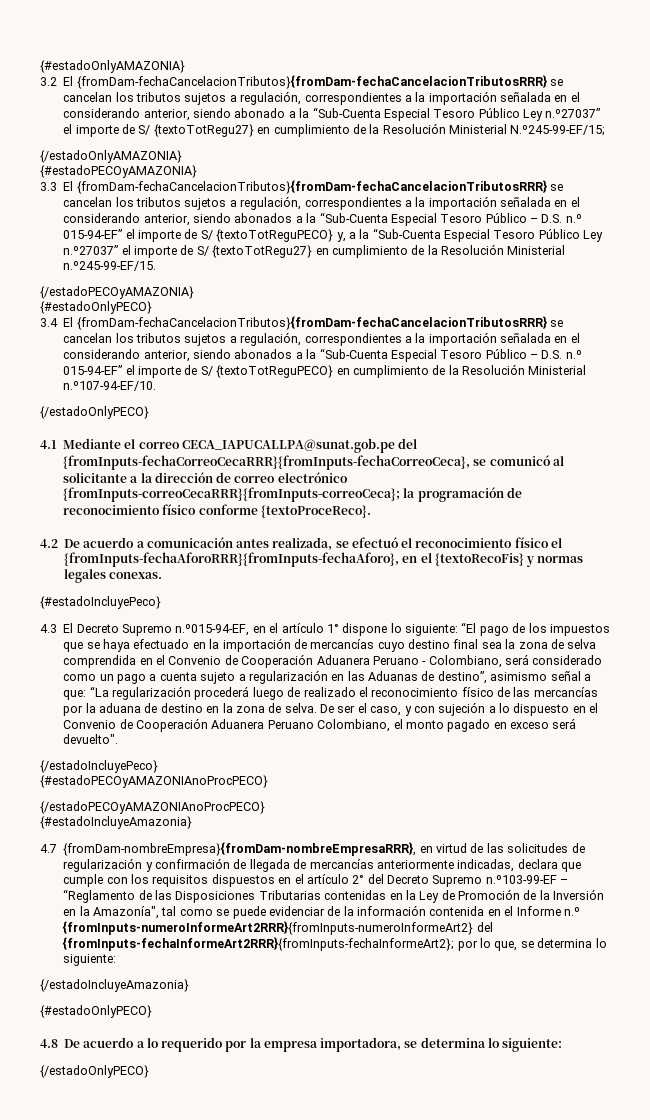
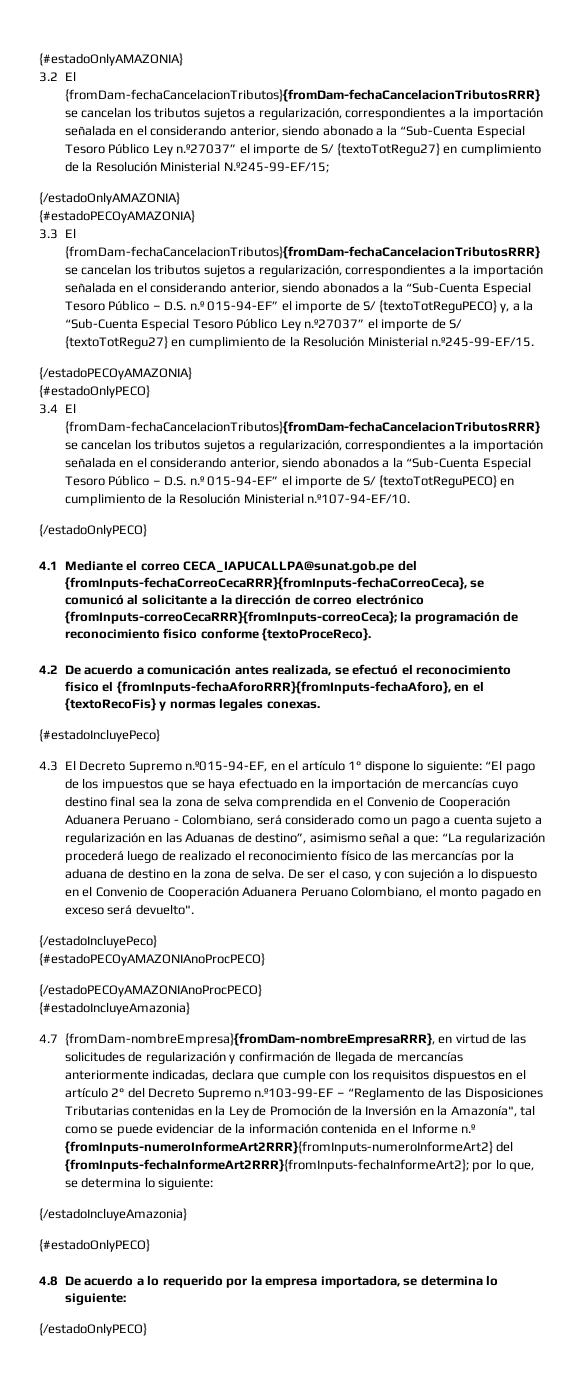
- 3.2 El {fromDam-fechaCancelacionTributos}{fromDam-fechaCancelacionTributosRRR} se cancelan los tributos sujetos a regulación, correspondientes a la importación señalada en el considerando anterior, siendo abonado a la “Sub-Cuenta Especial Tesoro Público Ley n.º27037” el importe de S/ {textoTotRegu27} en cumplimiento de la Resolución Ministerial N.º245-99-EF/15;
+ 3.2 El {fromDam-fechaCancelacionTributos}{fromDam-fechaCancelacionTributosRRR} se cancelan los tributos sujetos a regularización, correspondientes a la importación señalada en el considerando anterior, siendo abonado a la “Sub-Cuenta Especial Tesoro Público Ley n.º27037” el importe de S/ {textoTotRegu27} en cumplimiento de la Resolución Ministerial N.º245-99-EF/15;
- 3.3 El {fromDam-fechaCancelacionTributos}{fromDam-fechaCancelacionTributosRRR} se cancelan los tributos sujetos a regulación, correspondientes a la importación señalada en el considerando anterior, siendo abonados a la “Sub-Cuenta Especial Tesoro Público – D.S. n.º 015-94-EF” el importe de S/ {textoTotReguPECO} y, a la “Sub-Cuenta Especial Tesoro Público Ley n.º27037” el importe de S/ {textoTotRegu27} en cumplimiento de la Resolución Ministerial n.º245-99-EF/15.
+ 3.3 El {fromDam-fechaCancelacionTributos}{fromDam-fechaCancelacionTributosRRR} se cancelan los tributos sujetos a regularización, correspondientes a la importación señalada en el considerando anterior, siendo abonados a la “Sub-Cuenta Especial Tesoro Público – D.S. n.º 015-94-EF” el importe de S/ {textoTotReguPECO} y, a la “Sub-Cuenta Especial Tesoro Público Ley n.º27037” el importe de S/ {textoTotRegu27} en cumplimiento de la Resolución Ministerial n.º245-99-EF/15.
- 3.4 El {fromDam-fechaCancelacionTributos}{fromDam-fechaCancelacionTributosRRR} se cancelan los tributos sujetos a regulación, correspondientes a la importación señalada en el considerando anterior, siendo abonados a la “Sub-Cuenta Especial Tesoro Público – D.S. n.º 015-94-EF” el importe de S/ {textoTotReguPECO} en cumplimiento de la Resolución Ministerial n.º107-94-EF/10.
+ 3.4 El {fromDam-fechaCancelacionTributos}{fromDam-fechaCancelacionTributosRRR} se cancelan los tributos sujetos a regularización, correspondientes a la importación señalada en el considerando anterior, siendo abonados a la “Sub-Cuenta Especial Tesoro Público – D.S. n.º 015-94-EF” el importe de S/ {textoTotReguPECO} en cumplimiento de la Resolución Ministerial n.º107-94-EF/10.

